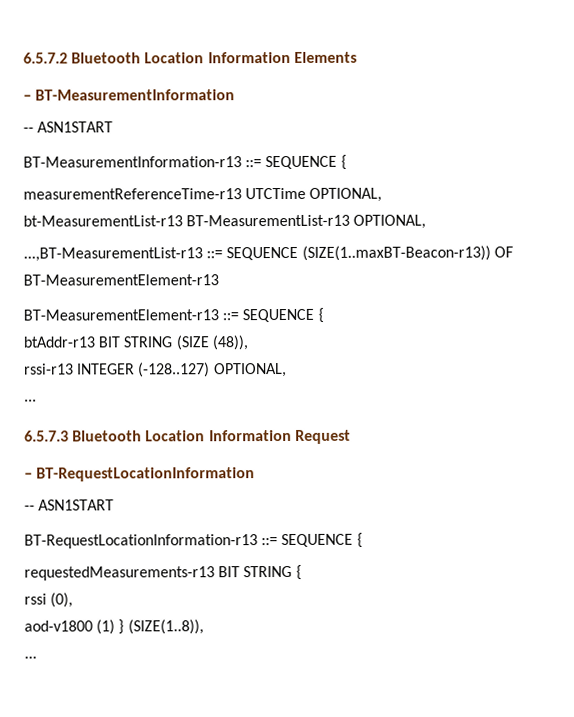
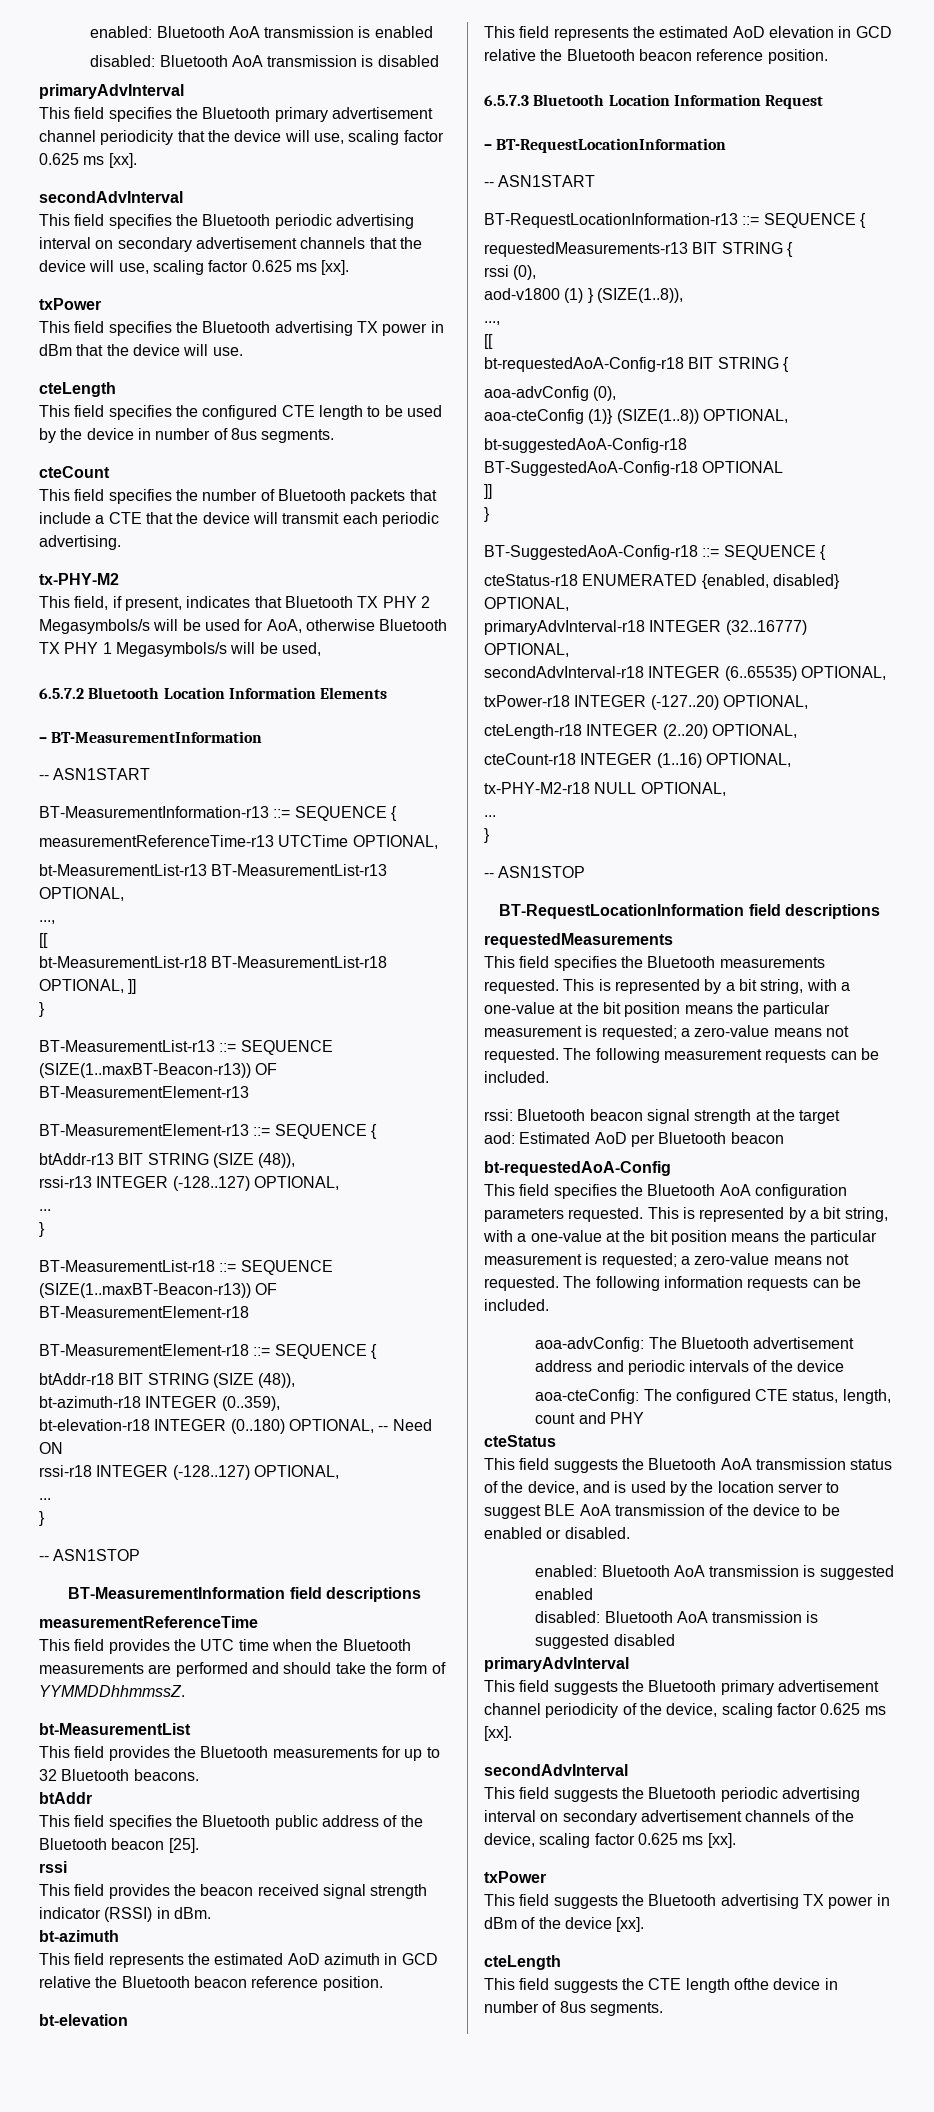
+ enabled: Bluetooth AoA transmission is enabled
+ disabled: Bluetooth AoA transmission is disabled
+ primaryAdvInterval
+ This field specifies the Bluetooth primary advertisement channel periodicity that the device will use, scaling factor 0.625 ms [xx].
+ secondAdvInterval
+ This field specifies the Bluetooth periodic advertising interval on secondary advertisement channels that the device will use, scaling factor 0.625 ms [xx].
+ txPower
+ This field specifies the Bluetooth advertising TX power in dBm that the device will use.
+ cteLength
+ This field specifies the configured CTE length to be used by the device in number of 8us segments.
+ cteCount
+ This field specifies the number of Bluetooth packets that include a CTE that the device will transmit each periodic advertising.
+ tx-PHY-M2
+ This field, if present, indicates that Bluetooth TX PHY 2 Megasymbols/s will be used for AoA, otherwise Bluetooth TX PHY 1 Megasymbols/s will be used,
  bt-MeasurementList-r13 BT-MeasurementList-r13 OPTIONAL,
- ...,BT-MeasurementList-r13 ::= SEQUENCE (SIZE(1..maxBT-Beacon-r13)) OF BT-MeasurementElement-r13
+ ...,
+ [[
+ bt-MeasurementList-r18 BT-MeasurementList-r18 OPTIONAL, ]]
+ }
+ BT-MeasurementList-r13 ::= SEQUENCE (SIZE(1..maxBT-Beacon-r13)) OF BT-MeasurementElement-r13
  rssi-r13 INTEGER (-128..127) OPTIONAL,
  ...
+ }
+ BT-MeasurementList-r18 ::= SEQUENCE (SIZE(1..maxBT-Beacon-r13)) OF BT-MeasurementElement-r18
+ BT-MeasurementElement-r18 ::= SEQUENCE {
+ btAddr-r18 BIT STRING (SIZE (48)),
+ bt-azimuth-r18 INTEGER (0..359),
+ bt-elevation-r18 INTEGER (0..180) OPTIONAL, -- Need ON
+ rssi-r18 INTEGER (-128..127) OPTIONAL,
+ ...
+ }
+ -- ASN1STOP
+ BT-MeasurementInformation field descriptions
+ measurementReferenceTime
+ This field provides the UTC time when the Bluetooth measurements are performed and should take the form of YYMMDDhhmmssZ.
+ bt-MeasurementList
+ This field provides the Bluetooth measurements for up to 32 Bluetooth beacons.
+ btAddr
+ This field specifies the Bluetooth public address of the Bluetooth beacon [25].
+ rssi
+ This field provides the beacon received signal strength indicator (RSSI) in dBm.
+ bt-azimuth
+ This field represents the estimated AoD azimuth in GCD relative the Bluetooth beacon reference position.
+ bt-elevation
+ This field represents the estimated AoD elevation in GCD relative the Bluetooth beacon reference position.
  aod-v1800 (1) } (SIZE(1..8)),
+ ...,
+ [[
+ bt-requestedAoA-Config-r18 BIT STRING {
+ aoa-advConfig (0),
+ aoa-cteConfig (1)} (SIZE(1..8)) OPTIONAL,
+ bt-suggestedAoA-Config-r18 BT-SuggestedAoA-Config-r18 OPTIONAL
+ ]]
+ }
+ BT-SuggestedAoA-Config-r18 ::= SEQUENCE {
+ cteStatus-r18 ENUMERATED {enabled, disabled} OPTIONAL,
+ primaryAdvInterval-r18 INTEGER (32..16777) OPTIONAL,
+ secondAdvInterval-r18 INTEGER (6..65535) OPTIONAL,
+ txPower-r18 INTEGER (-127..20) OPTIONAL,
+ cteLength-r18 INTEGER (2..20) OPTIONAL,
+ cteCount-r18 INTEGER (1..16) OPTIONAL,
+ tx-PHY-M2-r18 NULL OPTIONAL,
  ...
+ }
+ -- ASN1STOP
+ BT-RequestLocationInformation field descriptions
+ requestedMeasurements
+ This field specifies the Bluetooth measurements requested. This is represented by a bit string, with a one-value at the bit position means the particular measurement is requested; a zero-value means not requested. The following measurement requests can be included.
+ rssi: Bluetooth beacon signal strength at the target
+ aod: Estimated AoD per Bluetooth beacon
+ bt-requestedAoA-Config
+ This field specifies the Bluetooth AoA configuration parameters requested. This is represented by a bit string, with a one-value at the bit position means the particular measurement is requested; a zero-value means not requested. The following information requests can be included.
+ aoa-advConfig: The Bluetooth advertisement address and periodic intervals of the device
+ aoa-cteConfig: The configured CTE status, length, count and PHY
+ cteStatus
+ This field suggests the Bluetooth AoA transmission status of the device, and is used by the location server to suggest BLE AoA transmission of the device to be enabled or disabled.
+ enabled: Bluetooth AoA transmission is suggested enabled
+ disabled: Bluetooth AoA transmission is suggested disabled
+ primaryAdvInterval
+ This field suggests the Bluetooth primary advertisement channel periodicity of the device, scaling factor 0.625 ms [xx].
+ secondAdvInterval
+ This field suggests the Bluetooth periodic advertising interval on secondary advertisement channels of the device, scaling factor 0.625 ms [xx].
+ txPower
+ This field suggests the Bluetooth advertising TX power in dBm of the device [xx].
+ cteLength
+ This field suggests the CTE length ofthe device in number of 8us segments.

